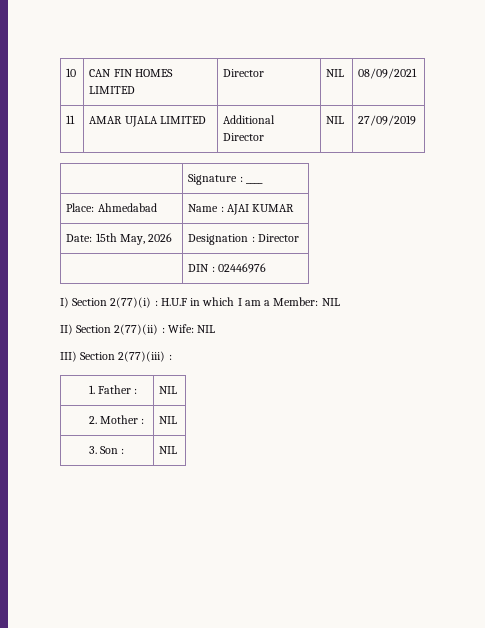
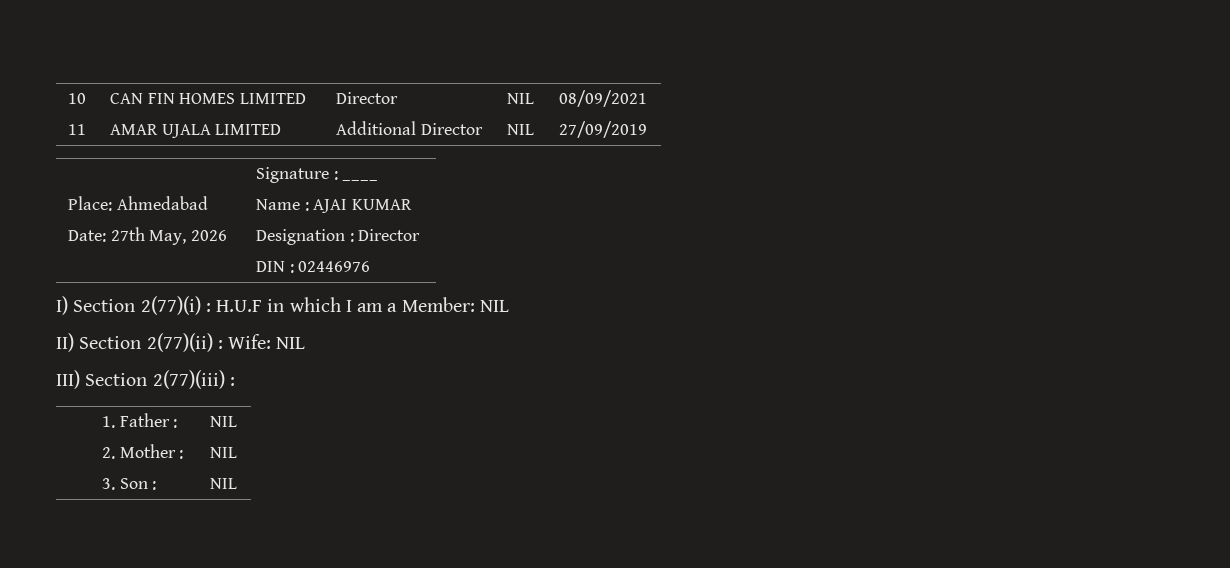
- Date: 15th May, 2026 | Designation : Director
+ Date: 27th May, 2026 | Designation : Director

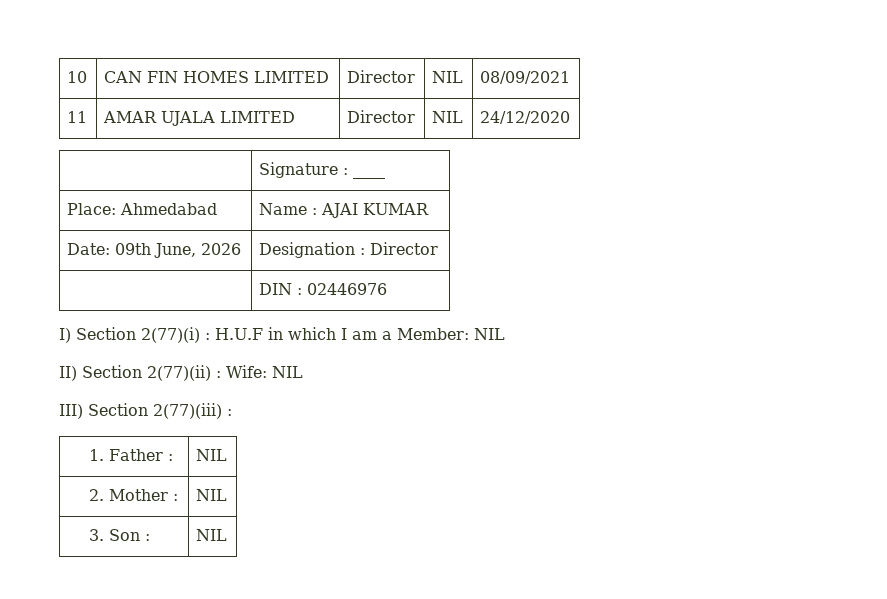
- 11 | AMAR UJALA LIMITED | Additional Director | NIL | 27/09/2019
+ 11 | AMAR UJALA LIMITED | Director | NIL | 24/12/2020
- Date: 27th May, 2026 | Designation : Director
+ Date: 09th June, 2026 | Designation : Director

